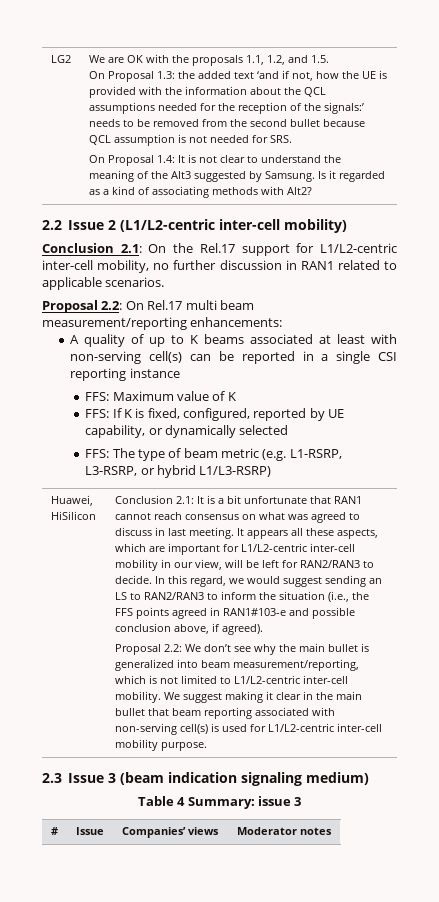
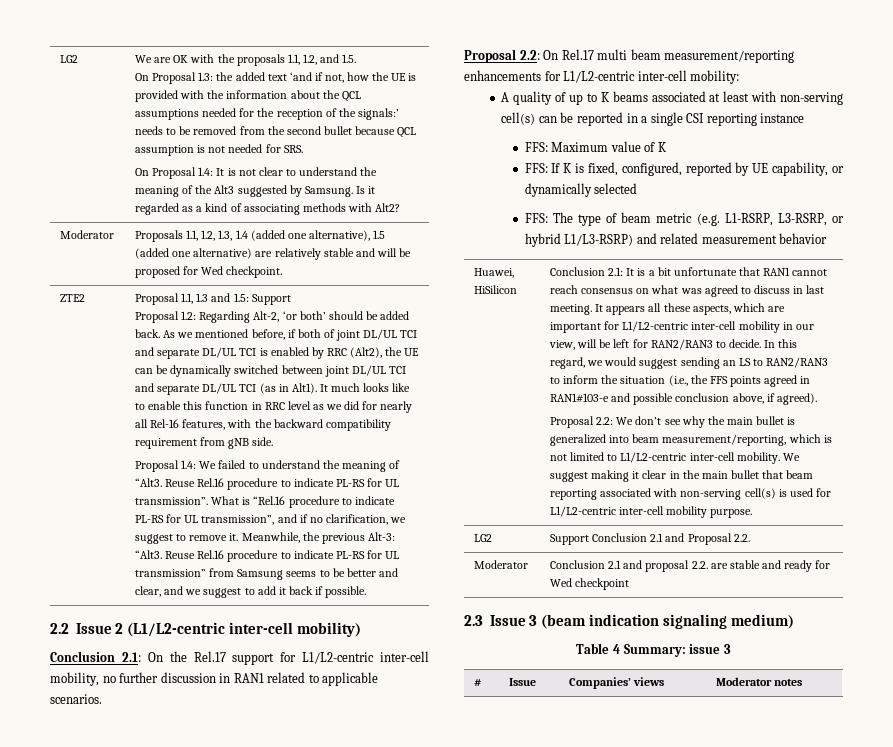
+ Moderator | Proposals 1.1, 1.2, 1.3, 1.4 (added one alternative), 1.5 (added one alternative) are relatively stable and will be proposed for Wed checkpoint.
+ ZTE2 | Proposal 1.1, 1.3 and 1.5: Support
+ Proposal 1.2: Regarding Alt-2, ‘or both’ should be added back. As we mentioned before, if both of joint DL/UL TCI and separate DL/UL TCI is enabled by RRC (Alt2), the UE can be dynamically switched between joint DL/UL TCI and separate DL/UL TCI (as in Alt1). It much looks like to enable this function in RRC level as we did for nearly all Rel-16 features, with the backward compatibility requirement from gNB side.
+ Proposal 1.4: We failed to understand the meaning of “Alt3. Reuse Rel.16 procedure to indicate PL-RS for UL transmission”. What is “Rel.16 procedure to indicate PL-RS for UL transmission”, and if no clarification, we suggest to remove it. Meanwhile, the previous Alt-3: “Alt3. Reuse Rel.16 procedure to indicate PL-RS for UL transmission” from Samsung seems to be better and clear, and we suggest to add it back if possible.
- Proposal 2.2: On Rel.17 multi beam measurement/reporting enhancements:
+ Proposal 2.2: On Rel.17 multi beam measurement/reporting enhancements for L1/L2-centric inter-cell mobility:
- FFS: The type of beam metric (e.g. L1-RSRP, L3-RSRP, or hybrid L1/L3-RSRP)
+ FFS: The type of beam metric (e.g. L1-RSRP, L3-RSRP, or hybrid L1/L3-RSRP) and related measurement behavior
+ LG2 | Support Conclusion 2.1 and Proposal 2.2.
+ Moderator | Conclusion 2.1 and proposal 2.2. are stable and ready for Wed checkpoint

